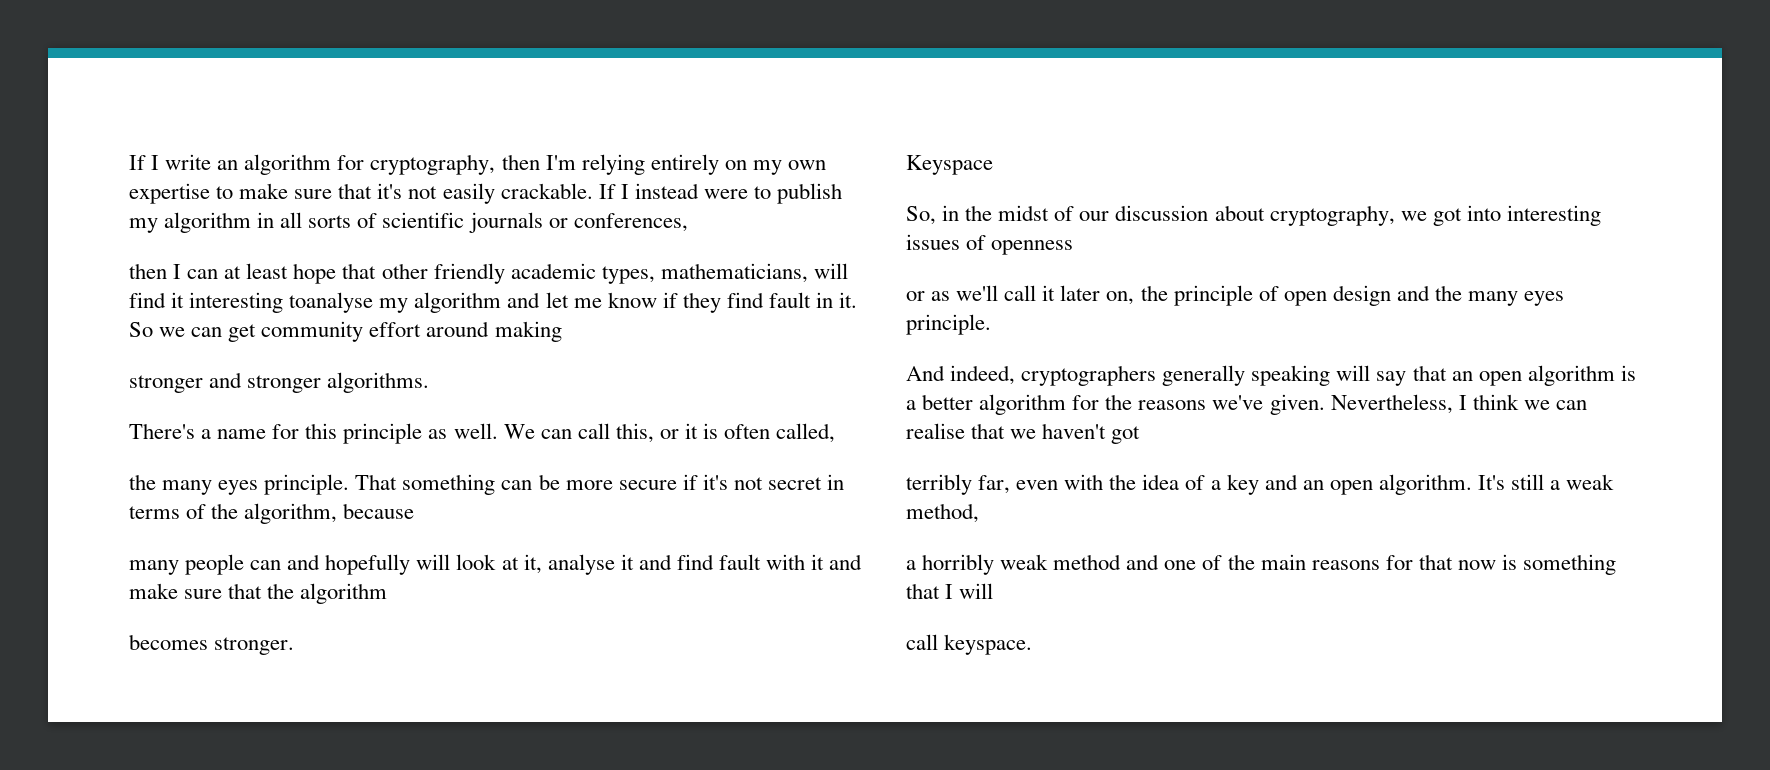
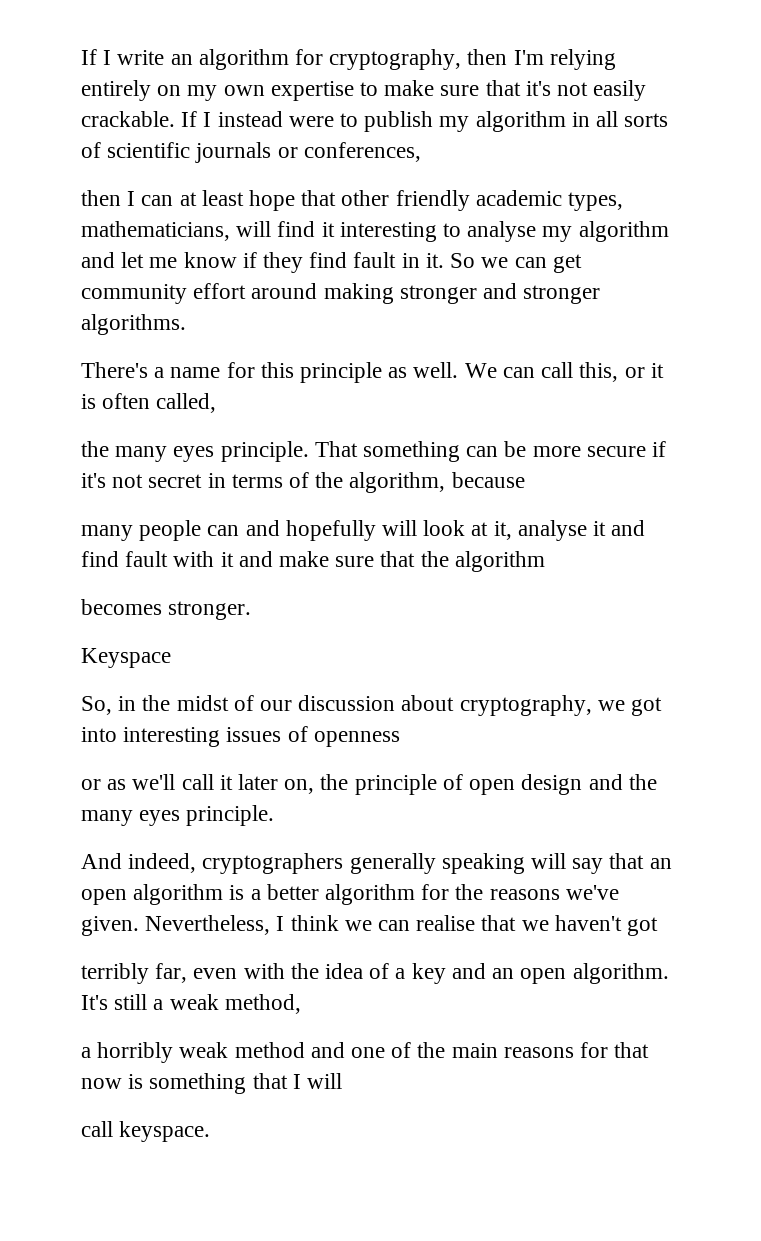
- then I can at least hope that other friendly academic types, mathematicians, will find it interesting toanalyse my algorithm and let me know if they find fault in it.
+ then I can at least hope that other friendly academic types, mathematicians, will find it interesting to analyse my algorithm and let me know if they find fault in it.
- So we can get community effort around making
- stronger and stronger algorithms.
+ So we can get community effort around making stronger and stronger algorithms.

